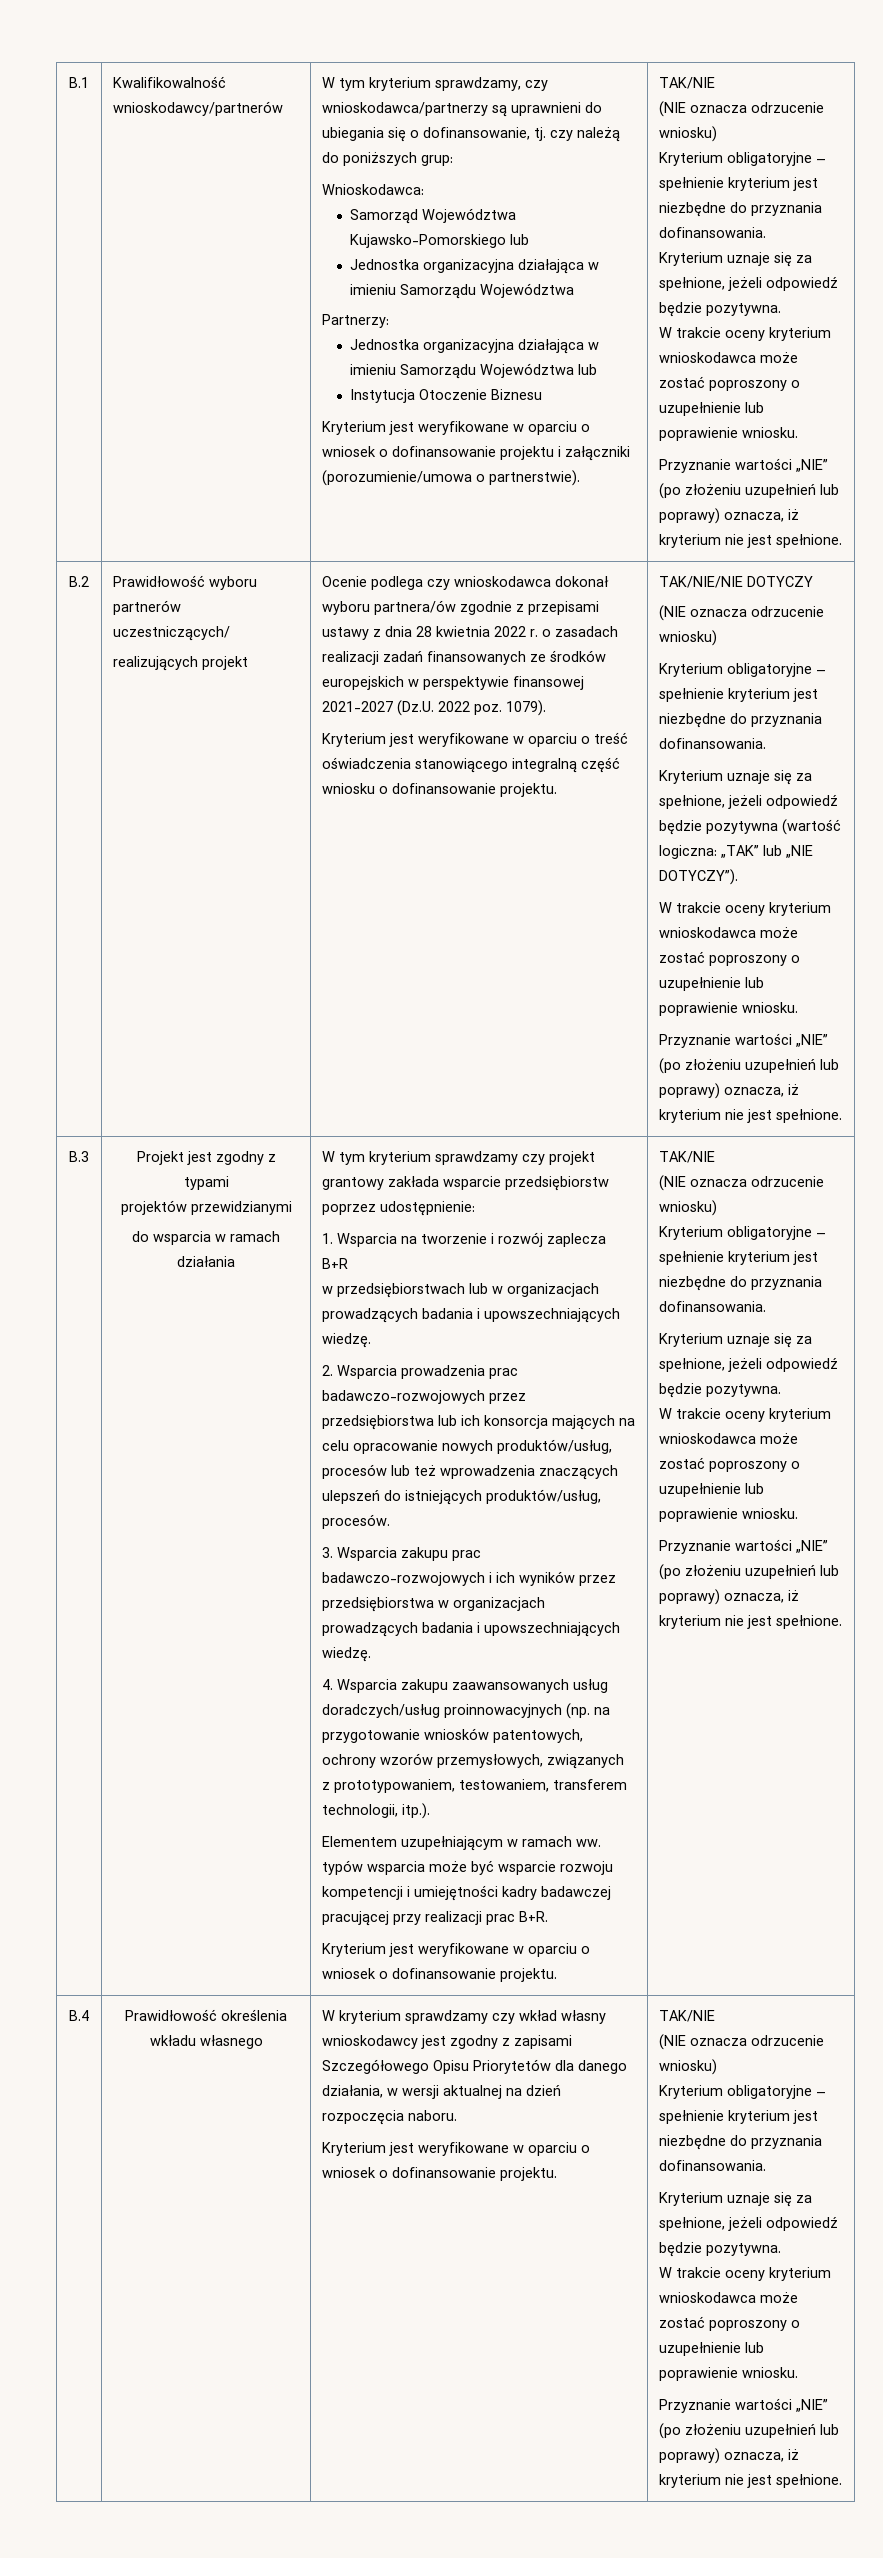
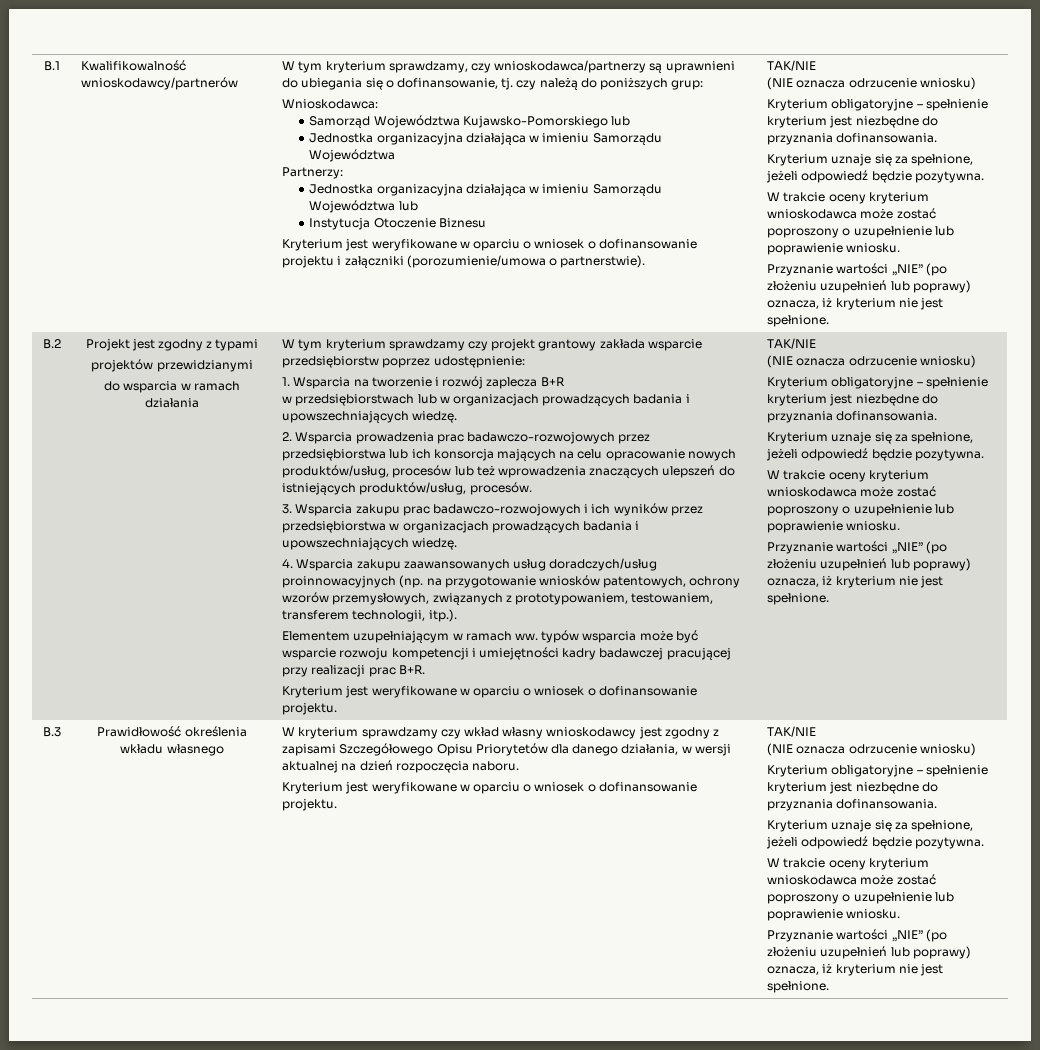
- Prawidłowość wyboru partnerów uczestniczących/
- realizujących projekt | Ocenie podlega czy wnioskodawca dokonał wyboru partnera/ów zgodnie z przepisami ustawy z dnia 28 kwietnia 2022 r. o zasadach realizacji zadań finansowanych ze środków europejskich w perspektywie finansowej 2021-2027 (Dz.U. 2022 poz. 1079).
- Kryterium jest weryfikowane w oparciu o treść oświadczenia stanowiącego integralną część wniosku o dofinansowanie projektu. | TAK/NIE/NIE DOTYCZY
- (NIE oznacza odrzucenie wniosku)
- Kryterium obligatoryjne – spełnienie kryterium jest niezbędne do przyznania dofinansowania.
- Kryterium uznaje się za spełnione, jeżeli odpowiedź będzie pozytywna (wartość logiczna: „TAK” lub „NIE DOTYCZY”).
- W trakcie oceny kryterium wnioskodawca może zostać poproszony o uzupełnienie lub poprawienie wniosku.
- Przyznanie wartości „NIE” (po złożeniu uzupełnień lub poprawy) oznacza, iż kryterium nie jest spełnione.
- B.3
- B.4
+ B.3

